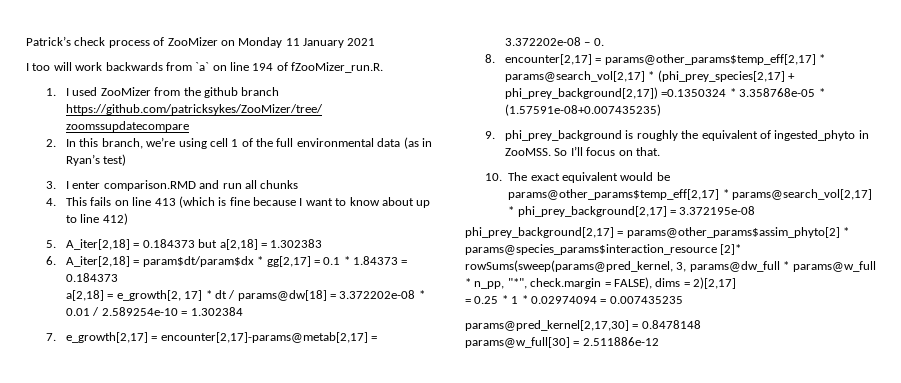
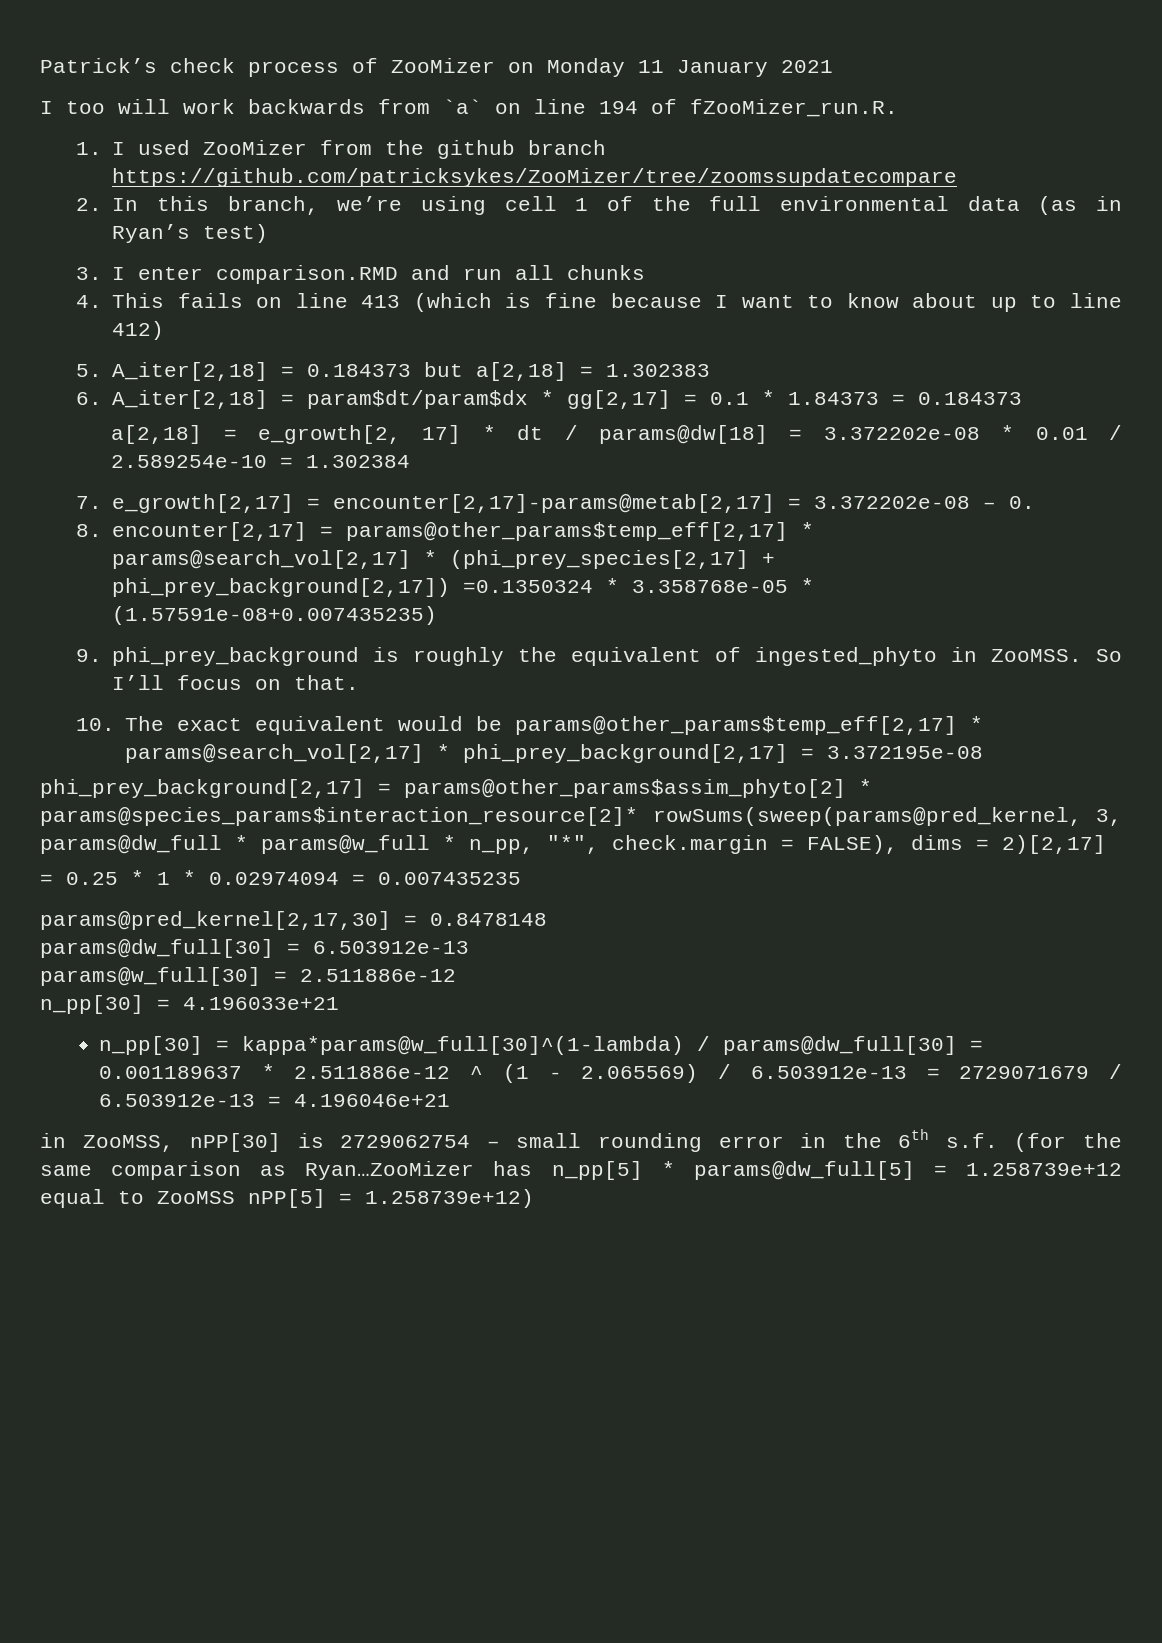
- phi_prey_background[2,17] = params@other_params$assim_phyto[2] * params@species_params$interaction_resource [2]* rowSums(sweep(params@pred_kernel, 3, params@dw_full * params@w_full * n_pp, "*", check.margin = FALSE), dims = 2)[2,17]
+ phi_prey_background[2,17] = params@other_params$assim_phyto[2] * params@species_params$interaction_resource[2]* rowSums(sweep(params@pred_kernel, 3, params@dw_full * params@w_full * n_pp, "*", check.margin = FALSE), dims = 2)[2,17]
+ params@dw_full[30] = 6.503912e-13
+ n_pp[30] = 4.196033e+21
+ n_pp[30] = kappa*params@w_full[30]^(1-lambda) / params@dw_full[30] = 0.001189637 * 2.511886e-12 ^ (1 - 2.065569) / 6.503912e-13 = 2729071679 / 6.503912e-13 = 4.196046e+21
+ in ZooMSS, nPP[30] is 2729062754 – small rounding error in the 6th s.f. (for the same comparison as Ryan…ZooMizer has n_pp[5] * params@dw_full[5] = 1.258739e+12 equal to ZooMSS nPP[5] = 1.258739e+12)

